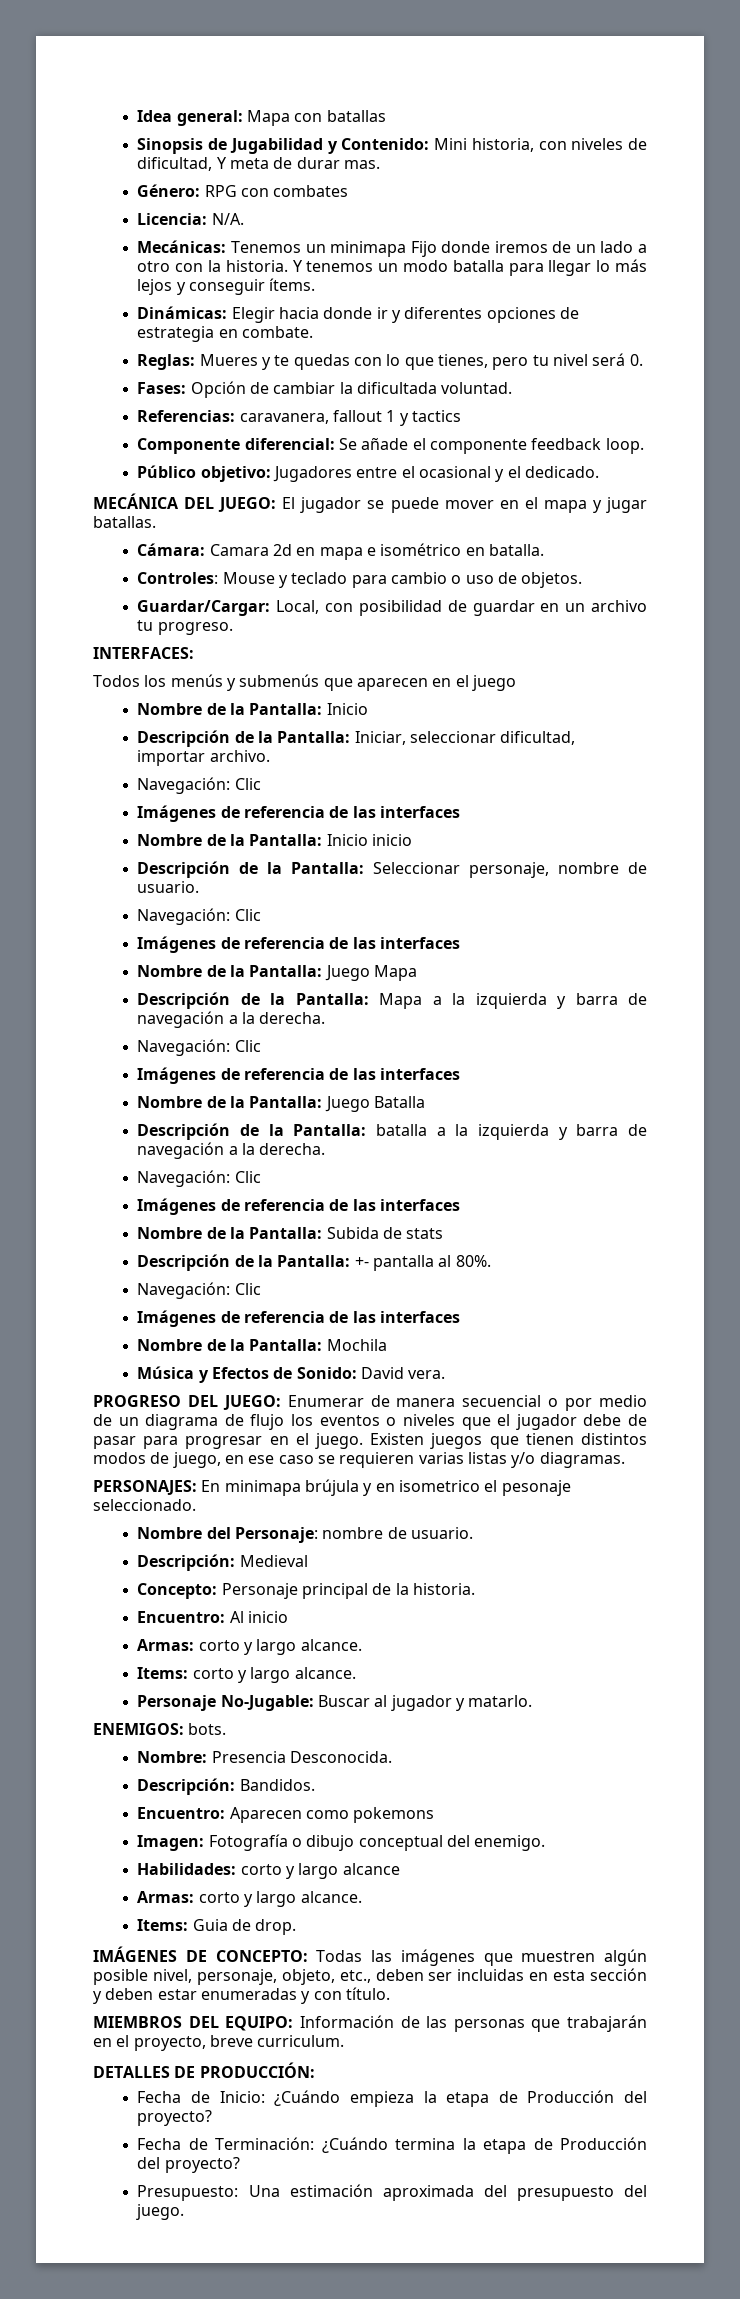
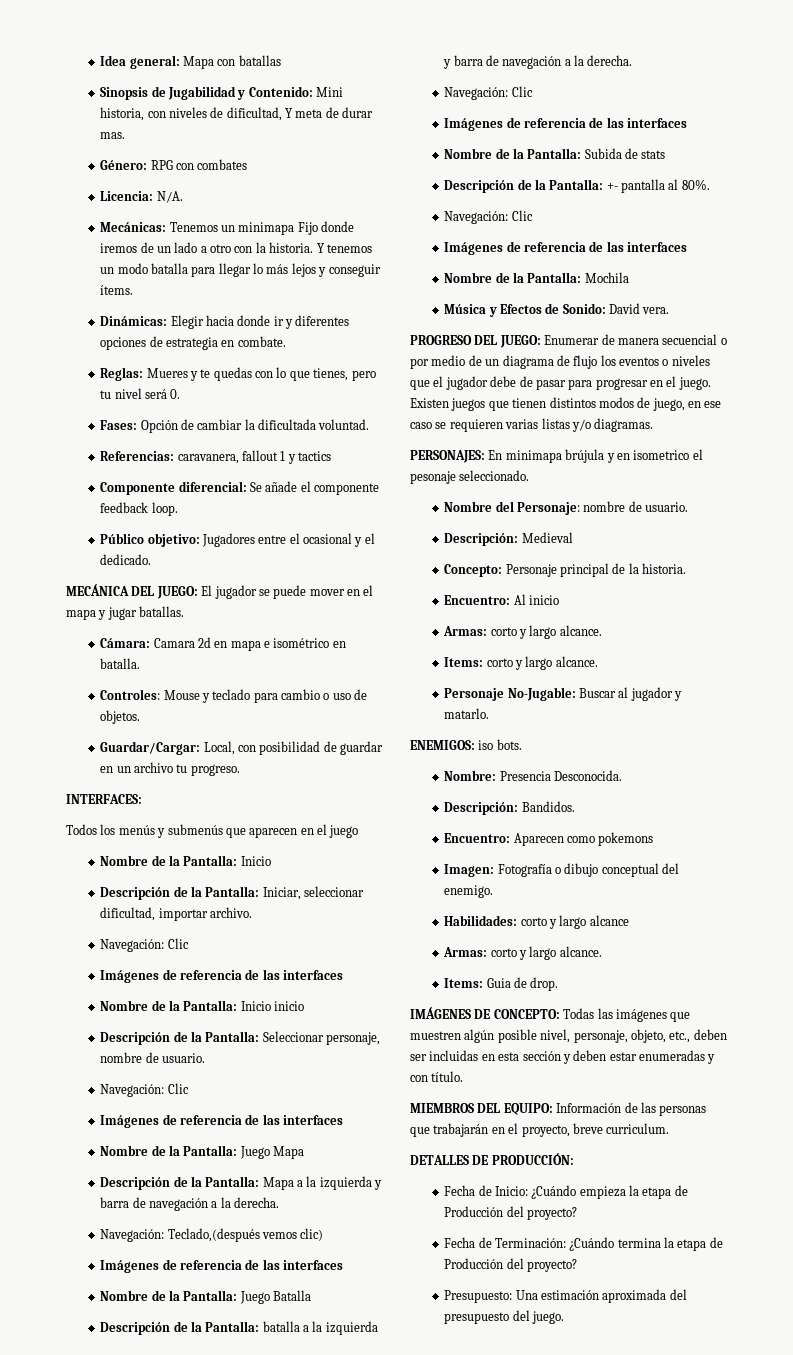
  Descripción de la Pantalla: Mapa a la izquierda y barra de navegación a la derecha.
- Navegación: Clic
+ Navegación: Teclado,(después vemos clic)
- ENEMIGOS: bots.
+ ENEMIGOS: iso bots.

